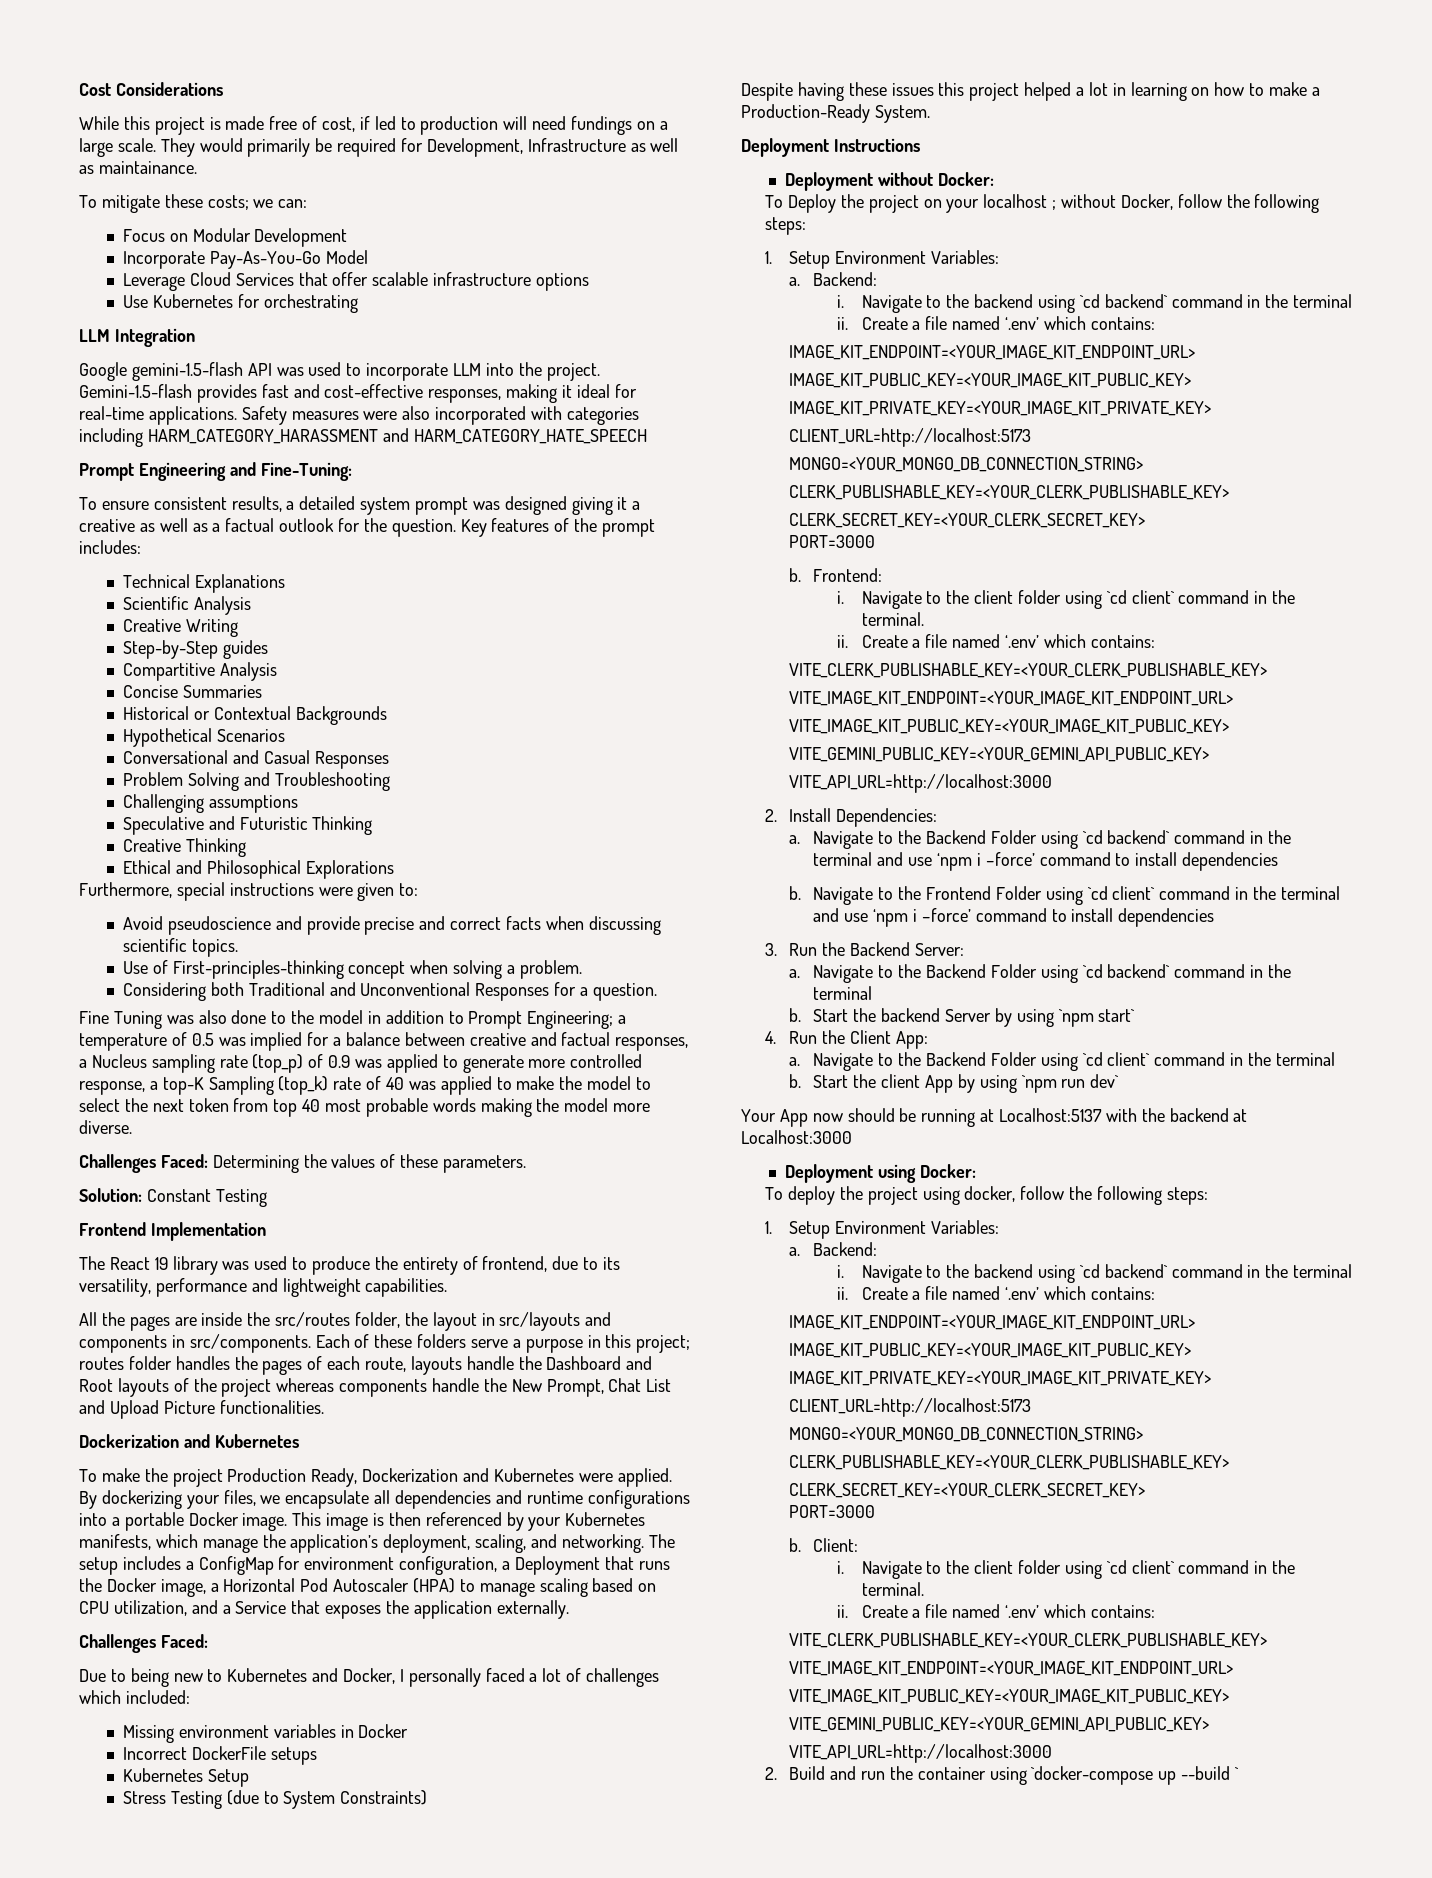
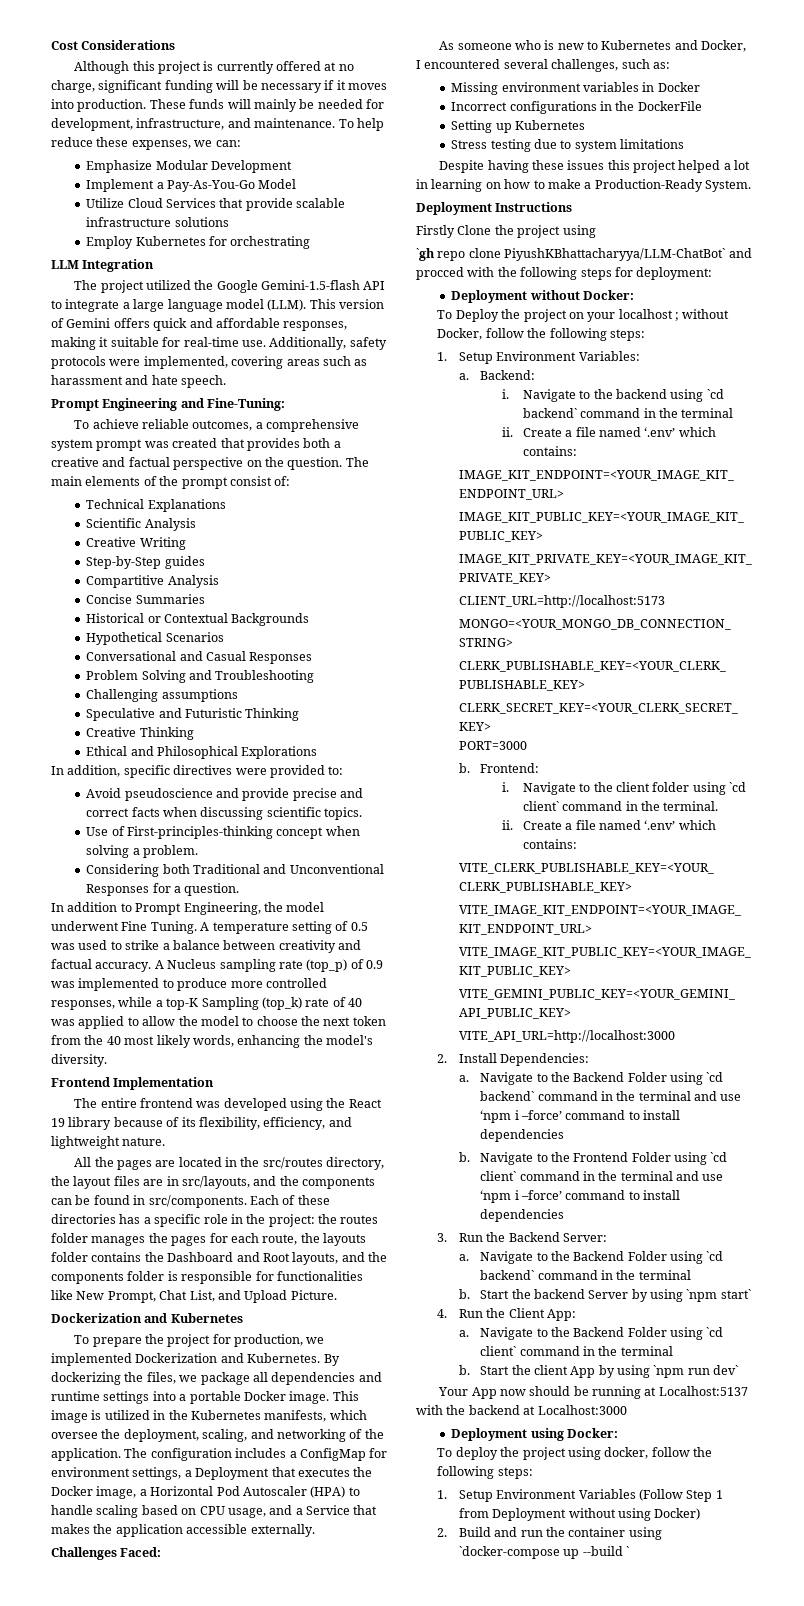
- While this project is made free of cost, if led to production will need fundings on a large scale. They would primarily be required for Development, Infrastructure as well as maintainance.
- To mitigate these costs; we can:
+ Although this project is currently offered at no charge, significant funding will be necessary if it moves into production. These funds will mainly be needed for development, infrastructure, and maintenance. To help reduce these expenses, we can:
- Focus on Modular Development
+ Emphasize Modular Development
- Incorporate Pay-As-You-Go Model
+ Implement a Pay-As-You-Go Model
- Leverage Cloud Services that offer scalable infrastructure options
- Use Kubernetes for orchestrating
+ Utilize Cloud Services that provide scalable infrastructure solutions
+ Employ Kubernetes for orchestrating
- Google gemini-1.5-flash API was used to incorporate LLM into the project. Gemini-1.5-flash provides fast and cost-effective responses, making it ideal for real-time applications. Safety measures were also incorporated with categories including HARM_CATEGORY_HARASSMENT and HARM_CATEGORY_HATE_SPEECH
+ The project utilized the Google Gemini-1.5-flash API to integrate a large language model (LLM). This version of Gemini offers quick and affordable responses, making it suitable for real-time use. Additionally, safety protocols were implemented, covering areas such as harassment and hate speech.
- To ensure consistent results, a detailed system prompt was designed giving it a creative as well as a factual outlook for the question. Key features of the prompt includes:
+ To achieve reliable outcomes, a comprehensive system prompt was created that provides both a creative and factual perspective on the question. The main elements of the prompt consist of:
- Furthermore, special instructions were given to:
+ In addition, specific directives were provided to:
- Fine Tuning was also done to the model in addition to Prompt Engineering; a temperature of 0.5 was implied for a balance between creative and factual responses, a Nucleus sampling rate (top_p) of 0.9 was applied to generate more controlled response, a top-K Sampling (top_k) rate of 40 was applied to make the model to select the next token from top 40 most probable words making the model more diverse.
- Challenges Faced: Determining the values of these parameters.
- Solution: Constant Testing
+ In addition to Prompt Engineering, the model underwent Fine Tuning. A temperature setting of 0.5 was used to strike a balance between creativity and factual accuracy. A Nucleus sampling rate (top_p) of 0.9 was implemented to produce more controlled responses, while a top-K Sampling (top_k) rate of 40 was applied to allow the model to choose the next token from the 40 most likely words, enhancing the model's diversity.
  Frontend Implementation
- The React 19 library was used to produce the entirety of frontend, due to its versatility, performance and lightweight capabilities.
+ The entire frontend was developed using the React 19 library because of its flexibility, efficiency, and lightweight nature.
- All the pages are inside the src/routes folder, the layout in src/layouts and components in src/components.
+ All the pages are located in the src/routes directory, the layout files are in src/layouts, and the components can be found in src/components.
- Each of these folders serve a purpose in this project; routes folder handles the pages of each route, layouts handle the Dashboard and Root layouts of the project whereas components handle the New Prompt, Chat List and Upload Picture functionalities.
+ Each of these directories has a specific role in the project: the routes folder manages the pages for each route, the layouts folder contains the Dashboard and Root layouts, and the components folder is responsible for functionalities like New Prompt, Chat List, and Upload Picture.
- To make the project Production Ready, Dockerization and Kubernetes were applied.
+ To prepare the project for production, we implemented Dockerization and Kubernetes.
- By dockerizing your files, we encapsulate all dependencies and runtime configurations into a portable Docker image.
+ By dockerizing the files, we package all dependencies and runtime settings into a portable Docker image.
- This image is then referenced by your Kubernetes manifests, which manage the application’s deployment, scaling, and networking. The setup includes a ConfigMap for environment configuration, a Deployment that runs the Docker image, a Horizontal Pod Autoscaler (HPA) to manage scaling based on CPU utilization, and a Service that exposes the application externally.
+ This image is utilized in the Kubernetes manifests, which oversee the deployment, scaling, and networking of the application. The configuration includes a ConfigMap for environment settings, a Deployment that executes the Docker image, a Horizontal Pod Autoscaler (HPA) to handle scaling based on CPU usage, and a Service that makes the application accessible externally.
- Due to being new to Kubernetes and Docker, I personally faced a lot of challenges which included:
+ As someone who is new to Kubernetes and Docker, I encountered several challenges, such as:
- Incorrect DockerFile setups
- Kubernetes Setup
+ Incorrect configurations in the DockerFile
+ Setting up Kubernetes
- Stress Testing (due to System Constraints)
+ Stress testing due to system limitations
+ Firstly Clone the project using
+ `gh repo clone PiyushKBhattacharyya/LLM-ChatBot` and procced with the following steps for deployment:
  To deploy the project using docker, follow the following steps:
- 1. Setup Environment Variables:
- a. Backend:
- i. Navigate to the backend using `cd backend` command in the terminal
- ii. Create a file named ‘.env’ which contains:
- IMAGE_KIT_ENDPOINT=<YOUR_IMAGE_KIT_ENDPOINT_URL>
- IMAGE_KIT_PUBLIC_KEY=<YOUR_IMAGE_KIT_PUBLIC_KEY>
- IMAGE_KIT_PRIVATE_KEY=<YOUR_IMAGE_KIT_PRIVATE_KEY>
- CLIENT_URL=http://localhost:5173
- MONGO=<YOUR_MONGO_DB_CONNECTION_STRING>
- CLERK_PUBLISHABLE_KEY=<YOUR_CLERK_PUBLISHABLE_KEY>
- CLERK_SECRET_KEY=<YOUR_CLERK_SECRET_KEY>
- PORT=3000
- b. Client:
- i. Navigate to the client folder using `cd client` command in the terminal.
- ii. Create a file named ‘.env’ which contains:
- VITE_CLERK_PUBLISHABLE_KEY=<YOUR_CLERK_PUBLISHABLE_KEY>
- VITE_IMAGE_KIT_ENDPOINT=<YOUR_IMAGE_KIT_ENDPOINT_URL>
- VITE_IMAGE_KIT_PUBLIC_KEY=<YOUR_IMAGE_KIT_PUBLIC_KEY>
- VITE_GEMINI_PUBLIC_KEY=<YOUR_GEMINI_API_PUBLIC_KEY>
- VITE_API_URL=http://localhost:3000
+ 1. Setup Environment Variables (Follow Step 1 from Deployment without using Docker)

